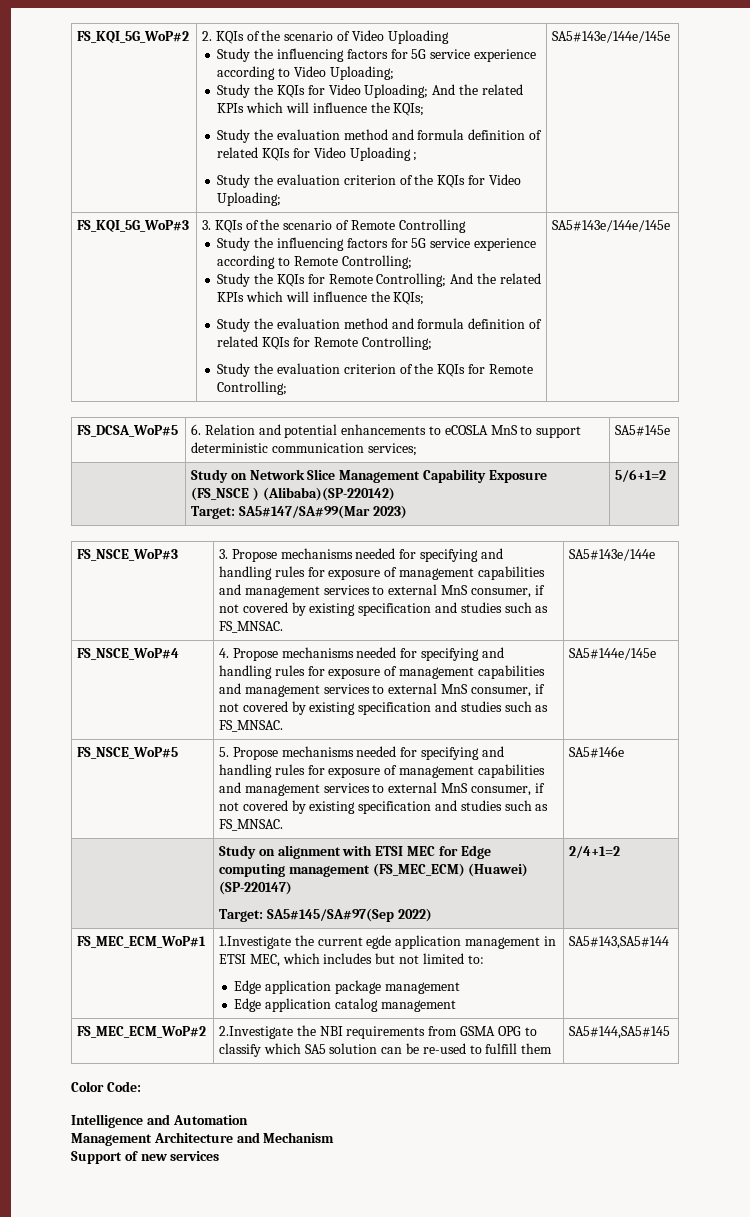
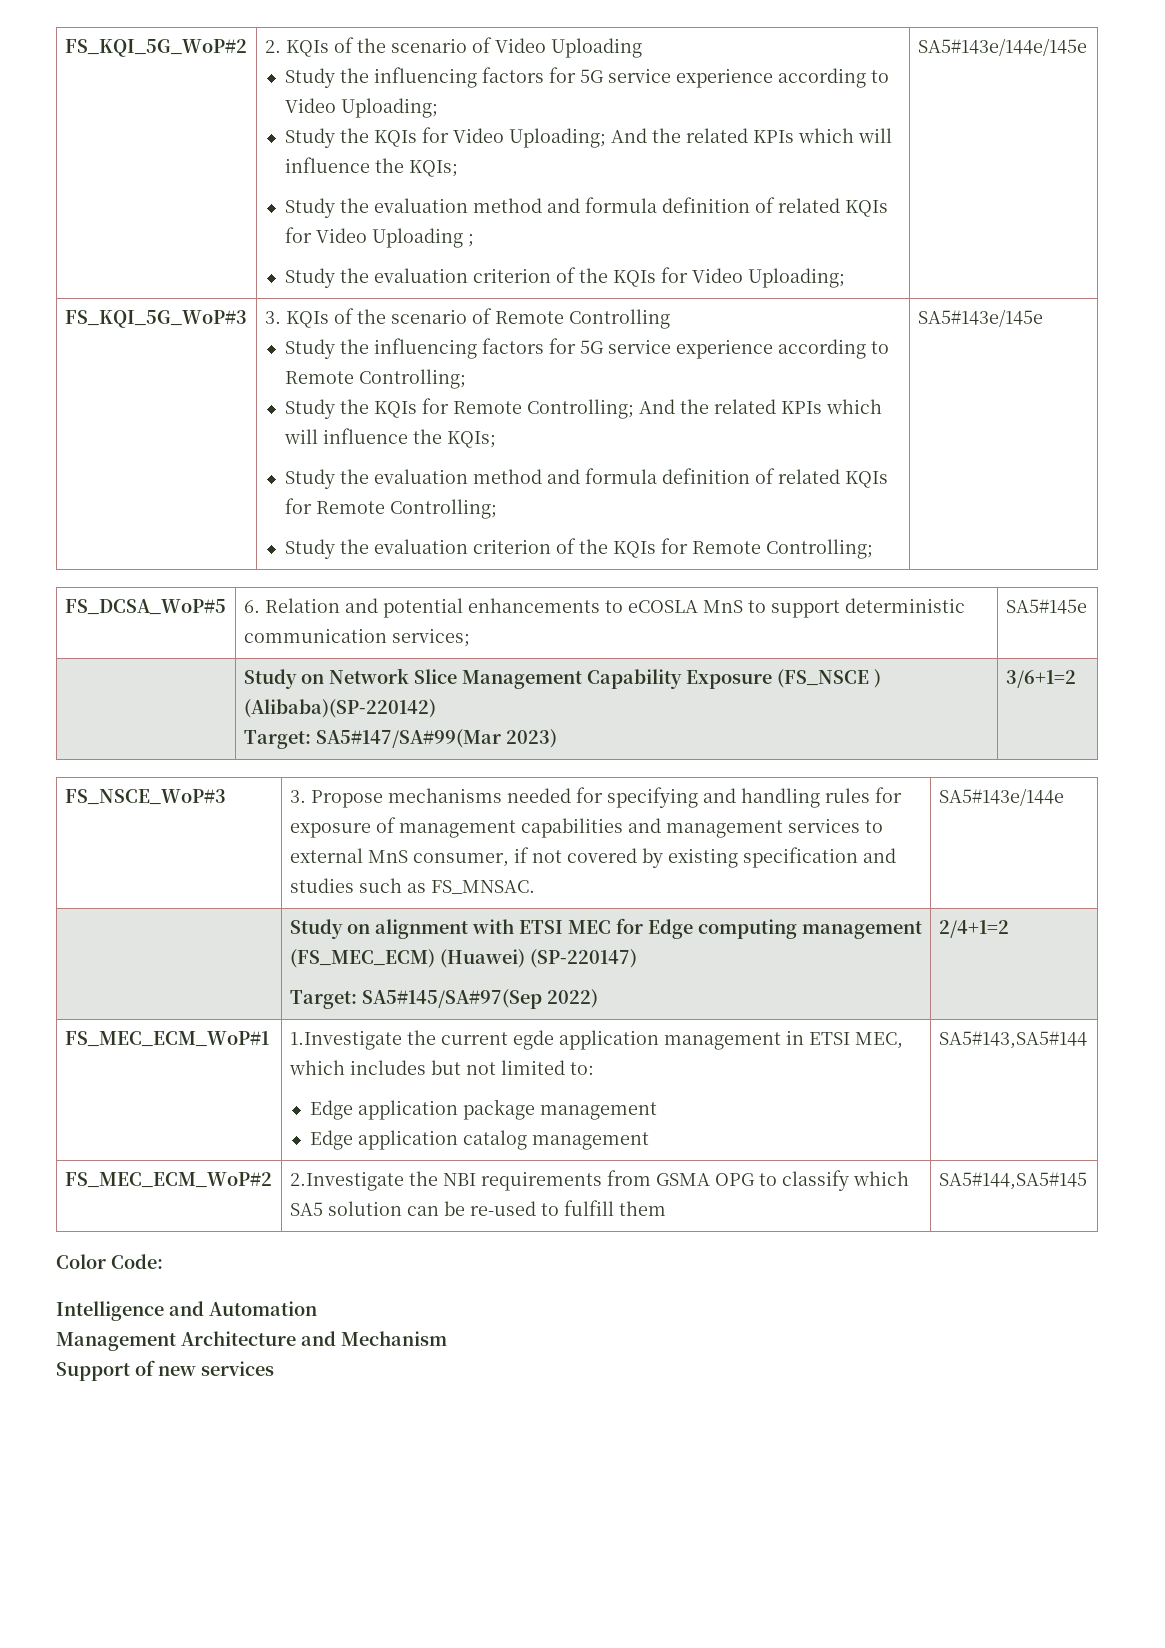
- Study the evaluation criterion of the KQIs for Remote Controlling; | SA5#143e/144e/145e
+ Study the evaluation criterion of the KQIs for Remote Controlling; | SA5#143e/145e
  | Study on Network Slice Management Capability Exposure (FS_NSCE ) (Alibaba)(SP-220142)
- Target: SA5#147/SA#99(Mar 2023) | 5/6+1=2
+ Target: SA5#147/SA#99(Mar 2023) | 3/6+1=2
- FS_NSCE_WoP#4 | 4. Propose mechanisms needed for specifying and handling rules for exposure of management capabilities and management services to external MnS consumer, if not covered by existing specification and studies such as FS_MNSAC. | SA5#144e/145e
- FS_NSCE_WoP#5 | 5. Propose mechanisms needed for specifying and handling rules for exposure of management capabilities and management services to external MnS consumer, if not covered by existing specification and studies such as FS_MNSAC. | SA5#146e

